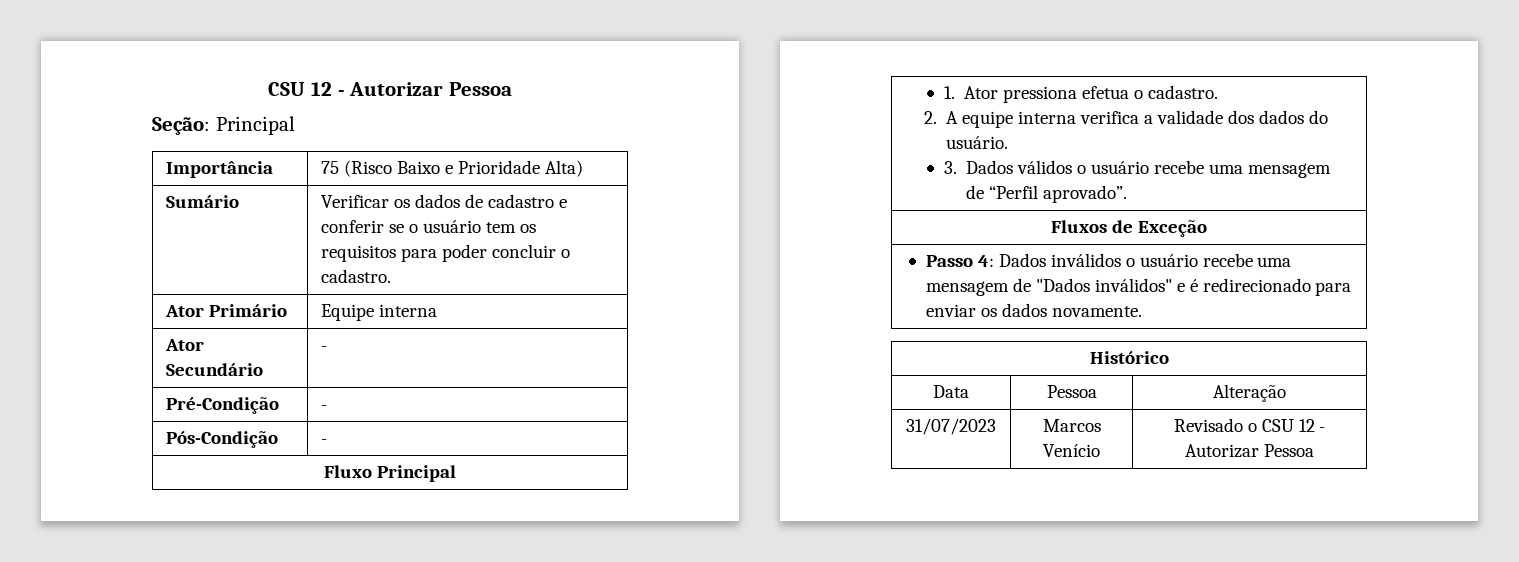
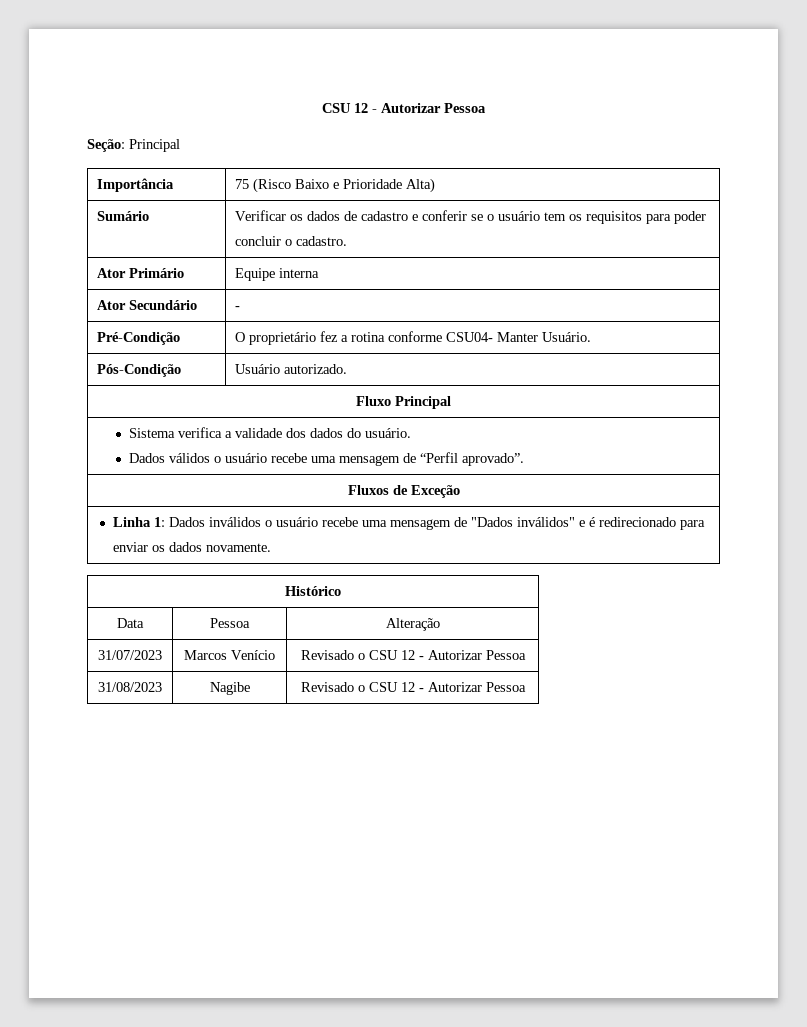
- Pré-Condição | -
+ Pré-Condição | O proprietário fez a rotina conforme CSU04- Manter Usuário.
- Pós-Condição | -
+ Pós-Condição | Usuário autorizado.
- 1. Ator pressiona efetua o cadastro.
- 2. A equipe interna verifica a validade dos dados do usuário.
- 3. Dados válidos o usuário recebe uma mensagem de “Perfil aprovado”.
+ Sistema verifica a validade dos dados do usuário.
+ Dados válidos o usuário recebe uma mensagem de “Perfil aprovado”.
- Passo 4: Dados inválidos o usuário recebe uma mensagem de "Dados inválidos" e é redirecionado para enviar os dados novamente.
+ Linha 1: Dados inválidos o usuário recebe uma mensagem de "Dados inválidos" e é redirecionado para enviar os dados novamente.
+ 31/08/2023 | Nagibe | Revisado o CSU 12 - Autorizar Pessoa

